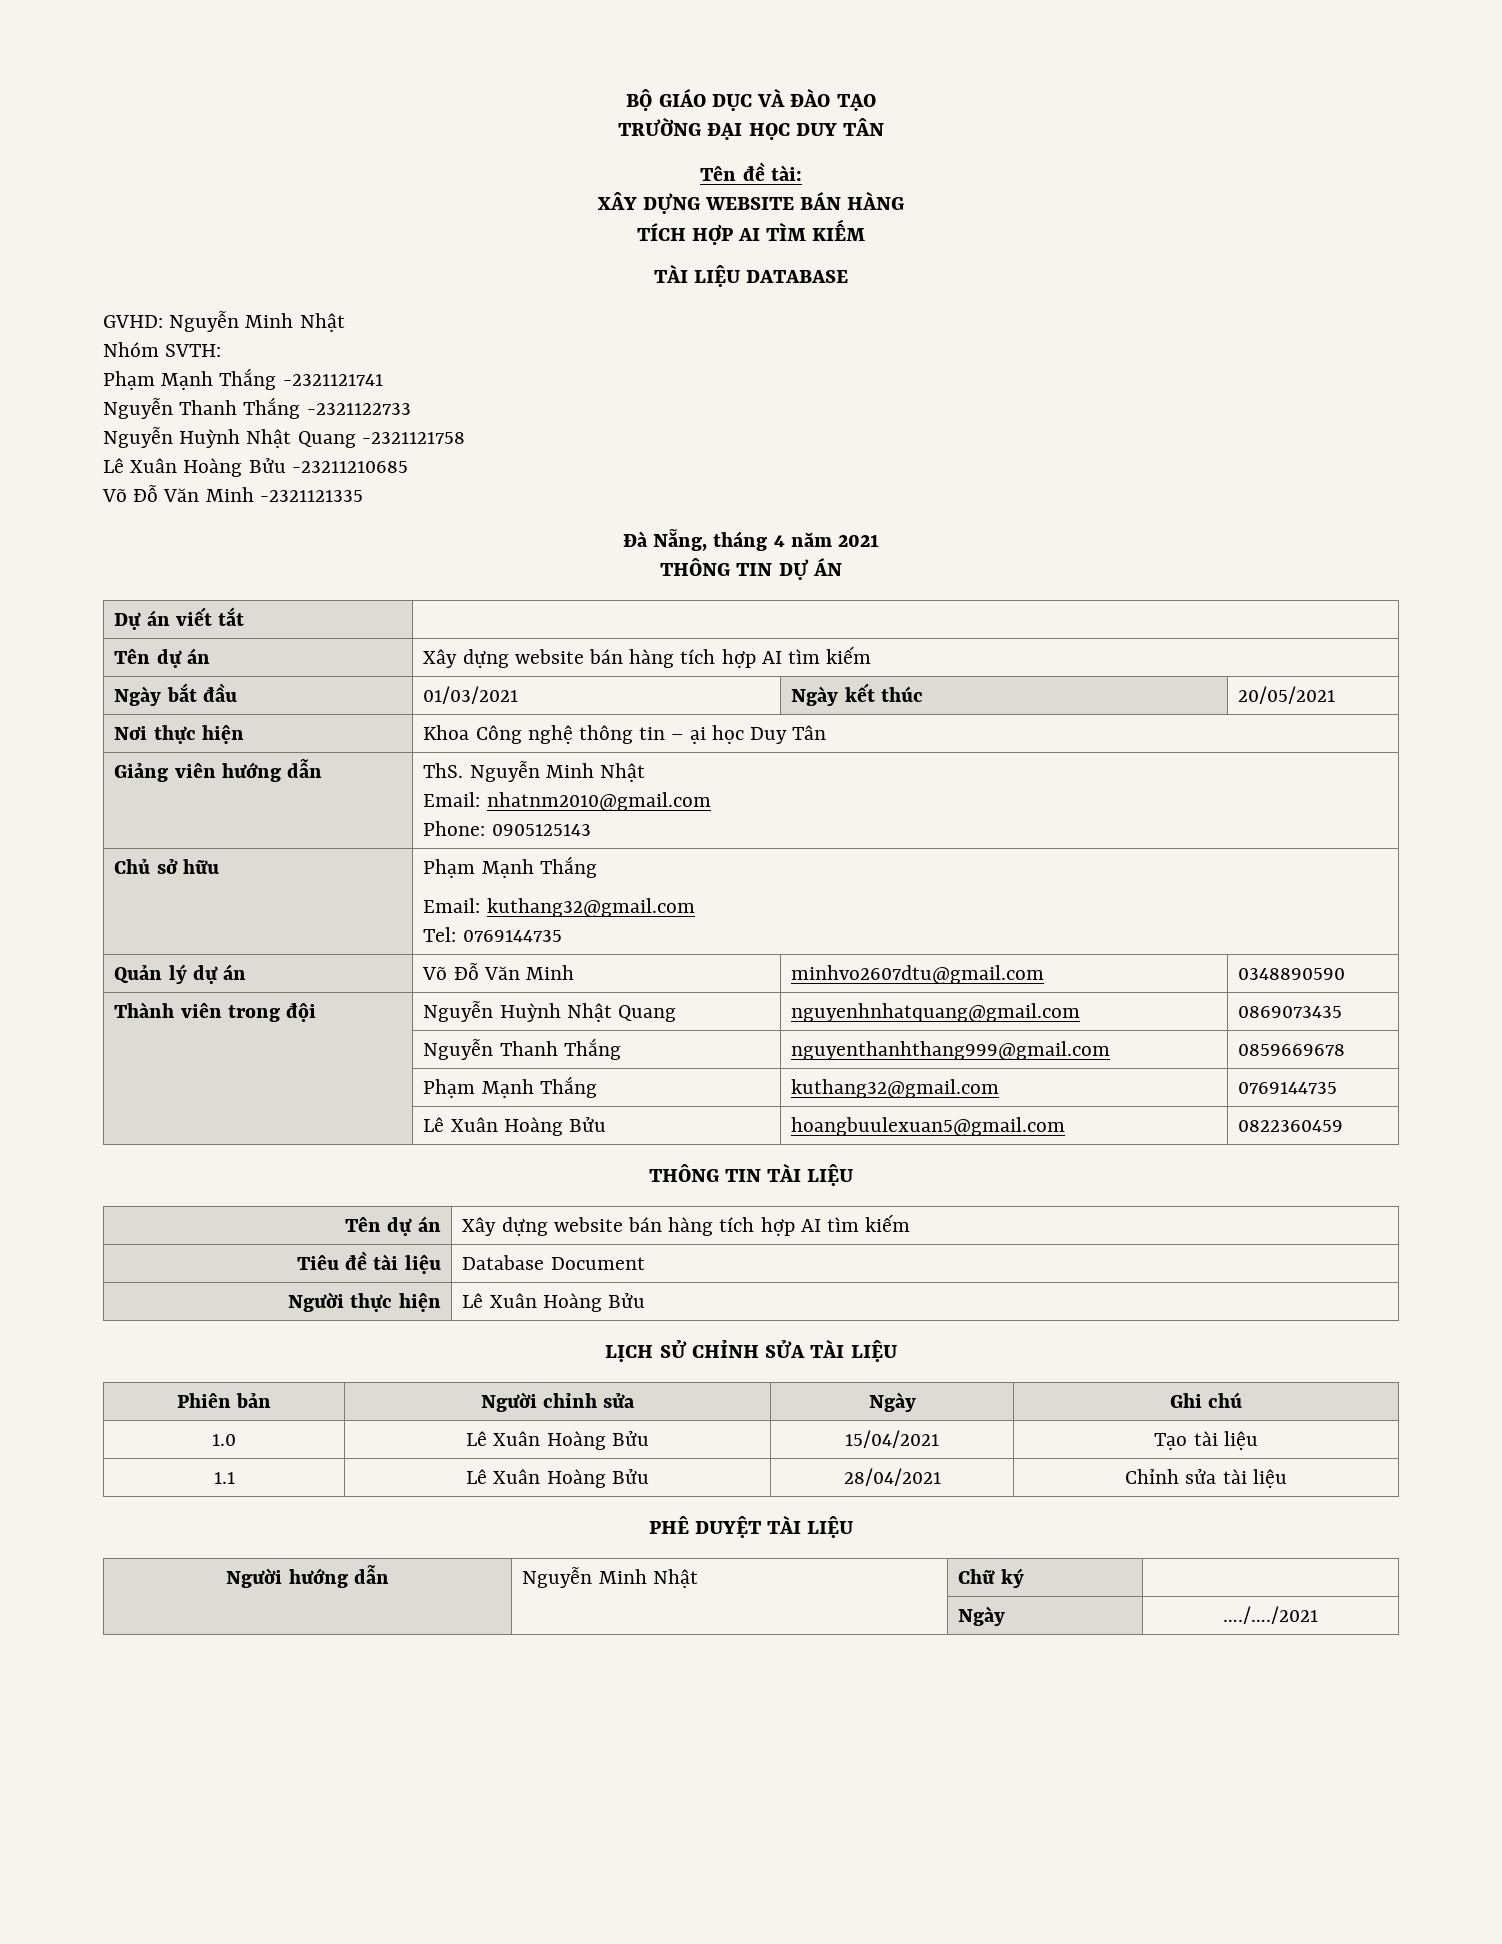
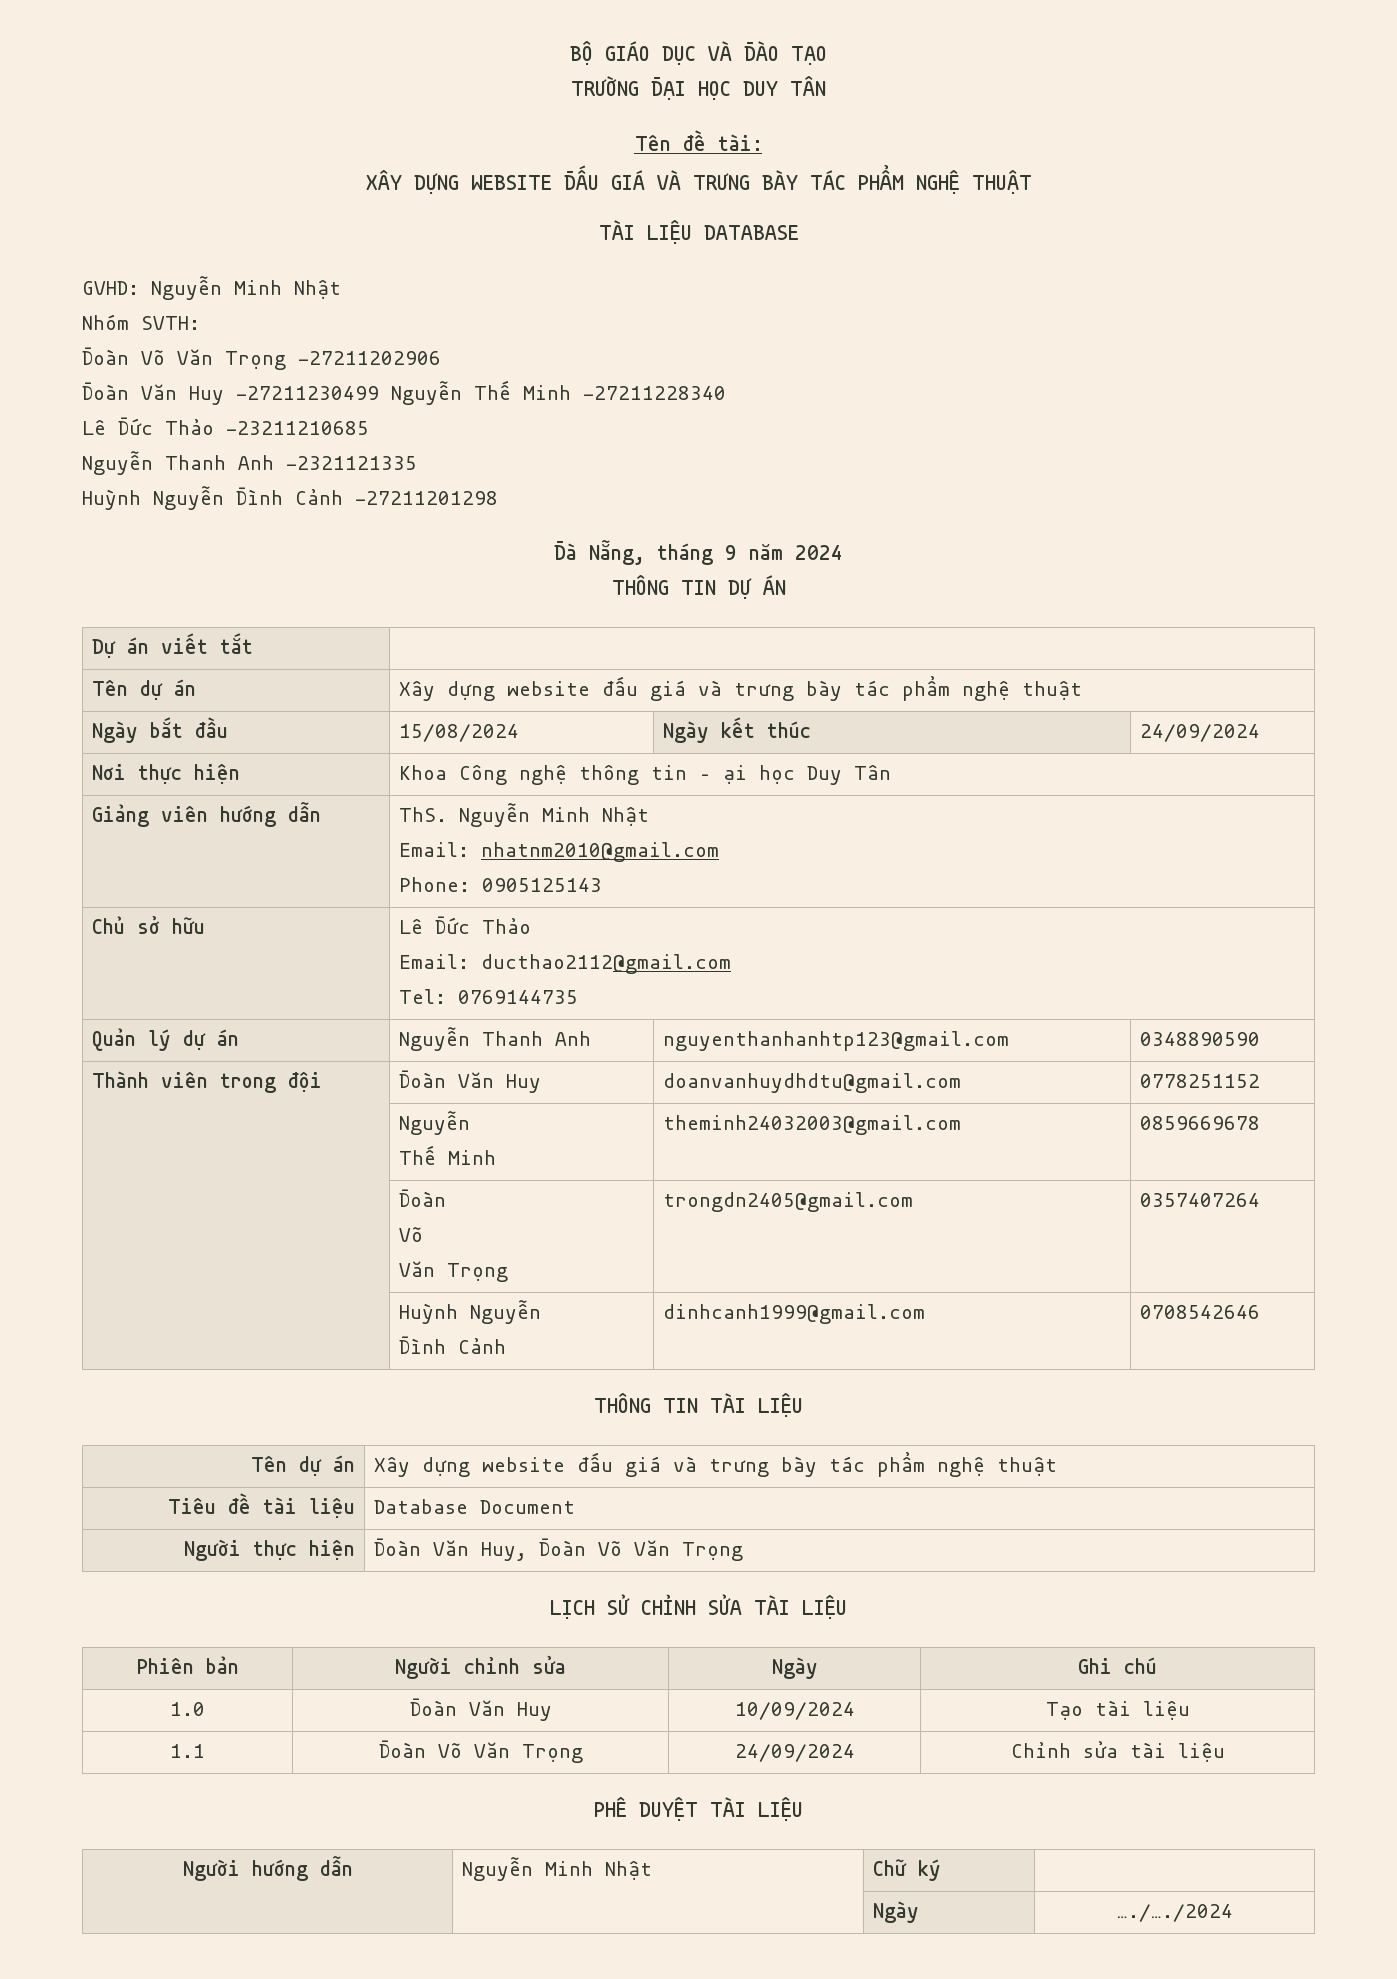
- XÂY DỰNG WEBSITE BÁN HÀNG
- TÍCH HỢP AI TÌM KIẾM
+ XÂY DỰNG WEBSITE ĐẤU GIÁ VÀ TRƯNG BÀY TÁC PHẨM NGHỆ THUẬT
- Phạm Mạnh Thắng -2321121741
- Nguyễn Thanh Thắng -2321122733
- Nguyễn Huỳnh Nhật Quang -2321121758
- Lê Xuân Hoàng Bửu -23211210685
- Võ Đỗ Văn Minh -2321121335
+ Đoàn Võ Văn Trọng -27211202906
+ Đoàn Văn Huy -27211230499 Nguyễn Thế Minh -27211228340
+ Lê Đức Thảo -23211210685
+ Nguyễn Thanh Anh -2321121335
+ Huỳnh Nguyễn Đình Cảnh -27211201298
- Đà Nẵng, tháng 4 năm 2021
+ Đà Nẵng, tháng 9 năm 2024
  Dự án viết tắt |
- Tên dự án | Xây dựng website bán hàng tích hợp AI tìm kiếm
+ Tên dự án | Xây dựng website đấu giá và trưng bày tác phẩm nghệ thuật
- Ngày bắt đầu | 01/03/2021 | Ngày kết thúc | 20/05/2021
+ Ngày bắt đầu | 15/08/2024 | Ngày kết thúc | 24/09/2024
- Chủ sở hữu | Phạm Mạnh Thắng
- Email: kuthang32@gmail.com
+ Chủ sở hữu | Lê Đức Thảo
+ Email: ducthao2112@gmail.com
- Quản lý dự án | Võ Đỗ Văn Minh | minhvo2607dtu@gmail.com | 0348890590
+ Quản lý dự án | Nguyễn Thanh Anh | nguyenthanhanhtp123@gmail.com | 0348890590
- Thành viên trong đội | Nguyễn Huỳnh Nhật Quang | nguyenhnhatquang@gmail.com | 0869073435
- | Nguyễn Thanh Thắng | nguyenthanhthang999@gmail.com | 0859669678
- | Phạm Mạnh Thắng | kuthang32@gmail.com | 0769144735
- | Lê Xuân Hoàng Bửu | hoangbuulexuan5@gmail.com | 0822360459
+ Thành viên trong đội | Đoàn Văn Huy | doanvanhuydhdtu@gmail.com | 0778251152
+ | Nguyễn
+ Thế Minh | theminh24032003@gmail.com | 0859669678
+ | Đoàn
+ Võ
+ Văn Trọng | trongdn2405@gmail.com | 0357407264
+ | Huỳnh Nguyễn
+ Đình Cảnh | dinhcanh1999@gmail.com | 0708542646
  THÔNG TIN TÀI LIỆU
- Tên dự án | Xây dựng website bán hàng tích hợp AI tìm kiếm
+ Tên dự án | Xây dựng website đấu giá và trưng bày tác phẩm nghệ thuật
- Người thực hiện | Lê Xuân Hoàng Bửu
+ Người thực hiện | Đoàn Văn Huy, Đoàn Võ Văn Trọng
- 1.0 | Lê Xuân Hoàng Bửu | 15/04/2021 | Tạo tài liệu
+ 1.0 | Đoàn Văn Huy | 10/09/2024 | Tạo tài liệu
- 1.1 | Lê Xuân Hoàng Bửu | 28/04/2021 | Chỉnh sửa tài liệu
+ 1.1 | Đoàn Võ Văn Trọng | 24/09/2024 | Chỉnh sửa tài liệu
- | | Ngày | …./…./2021
+ | | Ngày | …./…./2024

